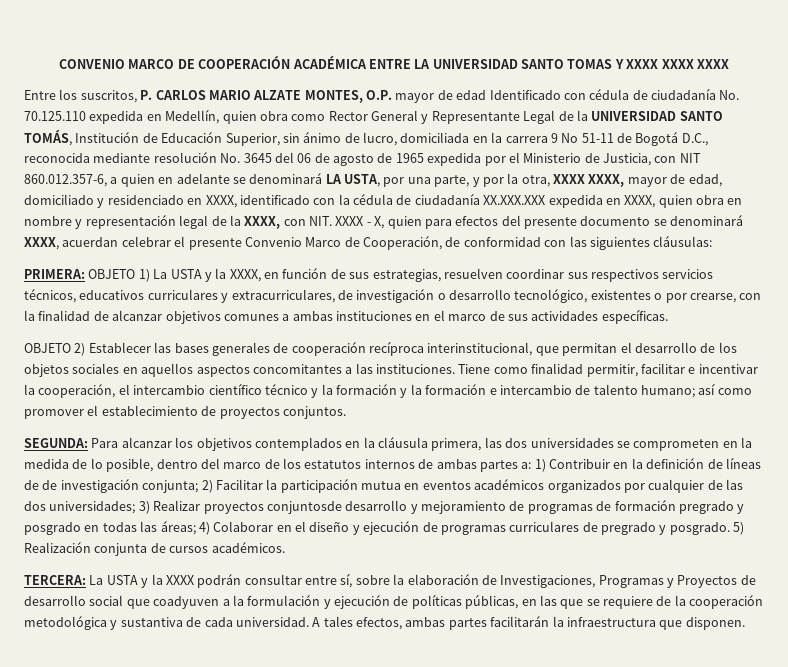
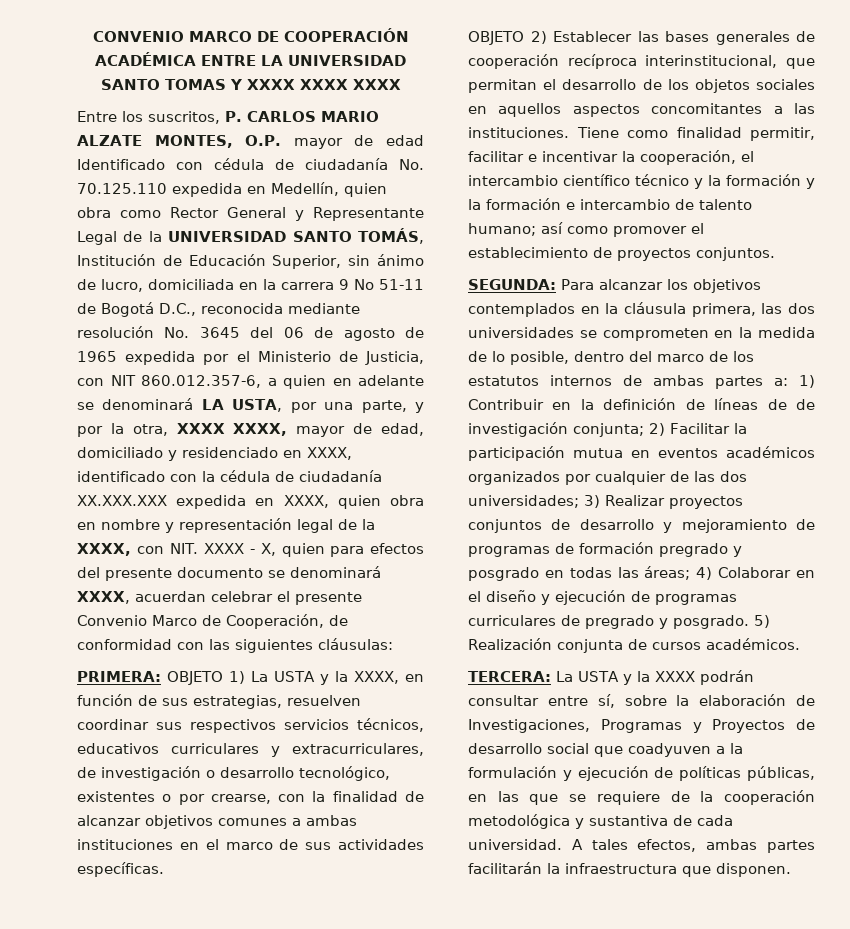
- 3) Realizar proyectos conjuntosde desarrollo y mejoramiento de programas de formación pregrado y posgrado en todas las áreas;
+ 3) Realizar proyectos conjuntos de desarrollo y mejoramiento de programas de formación pregrado y posgrado en todas las áreas;

